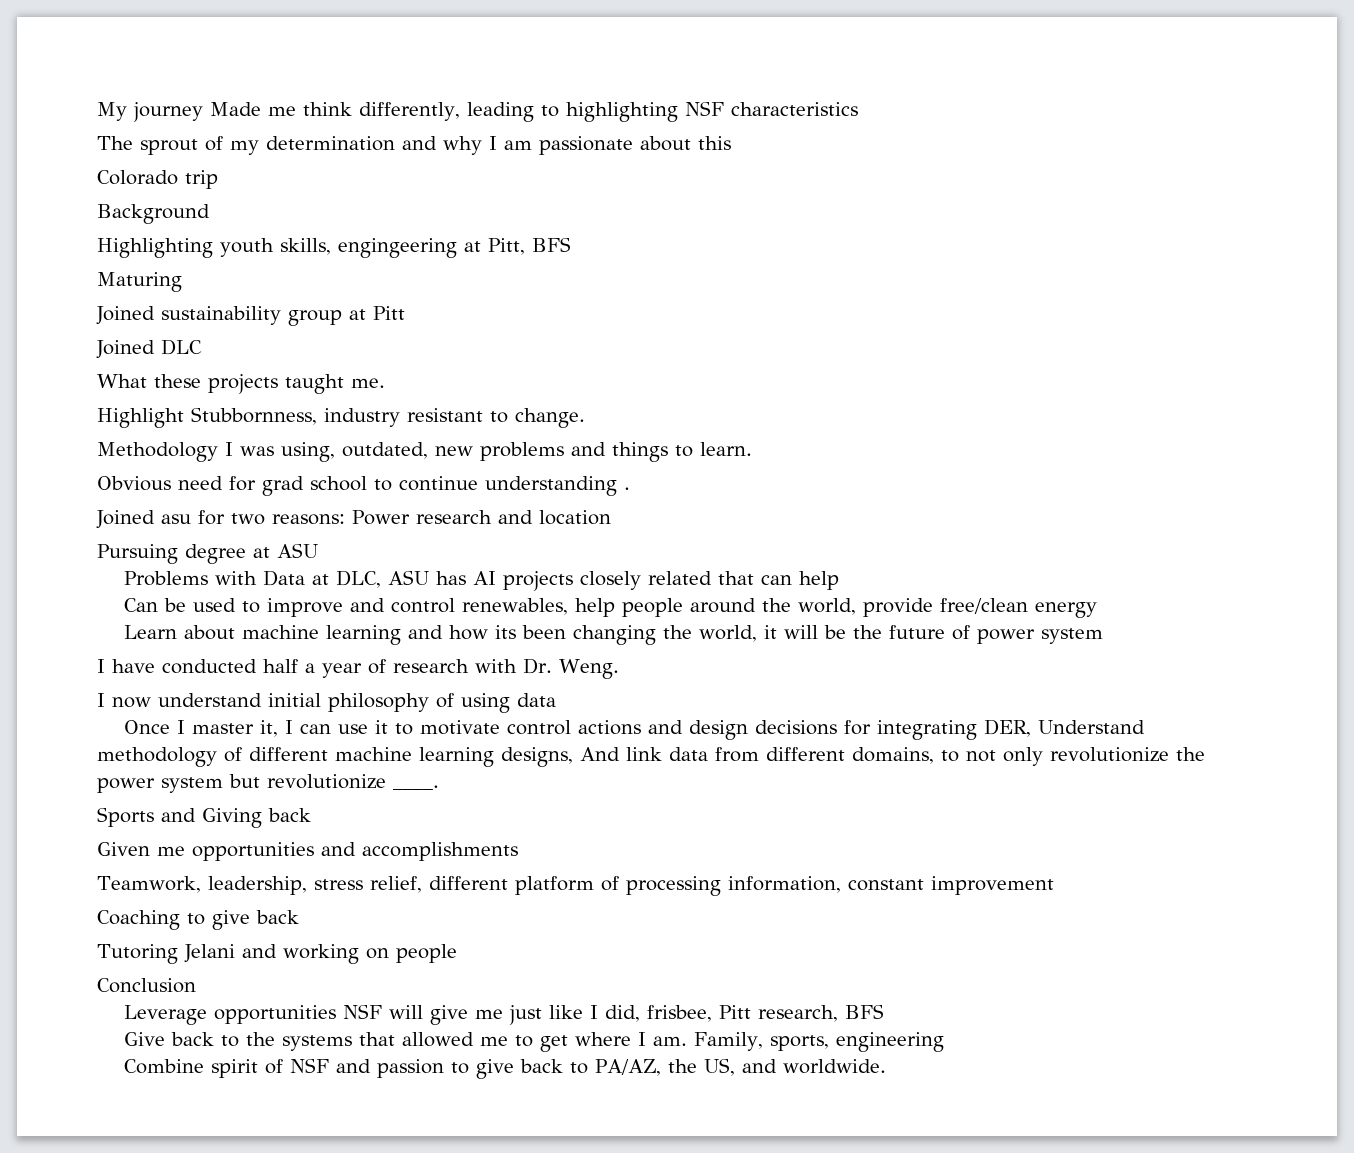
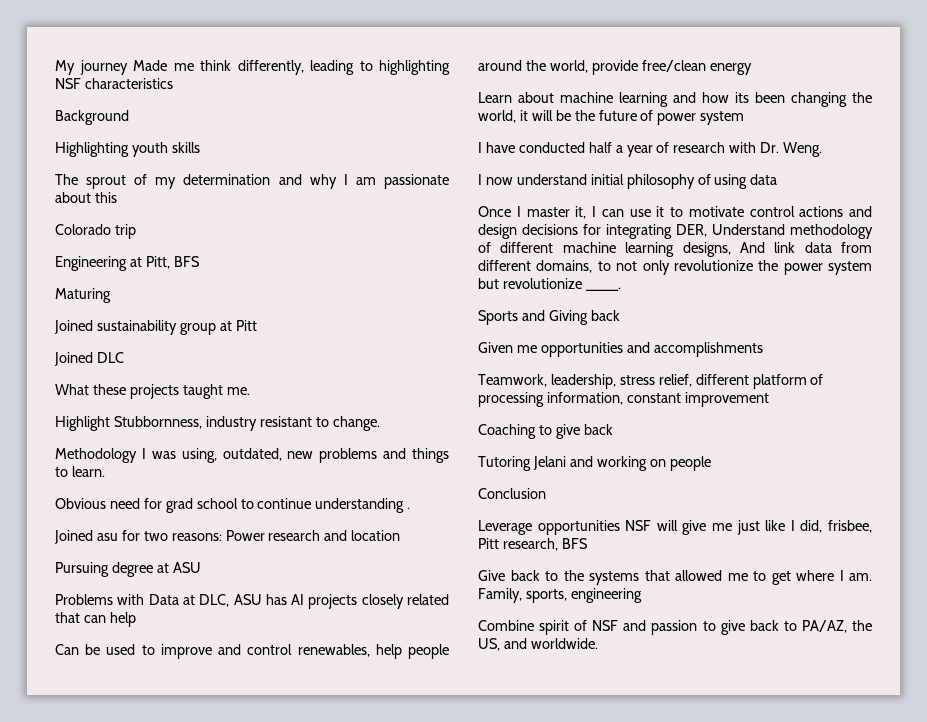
+ Background
+ Highlighting youth skills
- Background
- Highlighting youth skills, engingeering at Pitt, BFS
+ Engineering at Pitt, BFS

